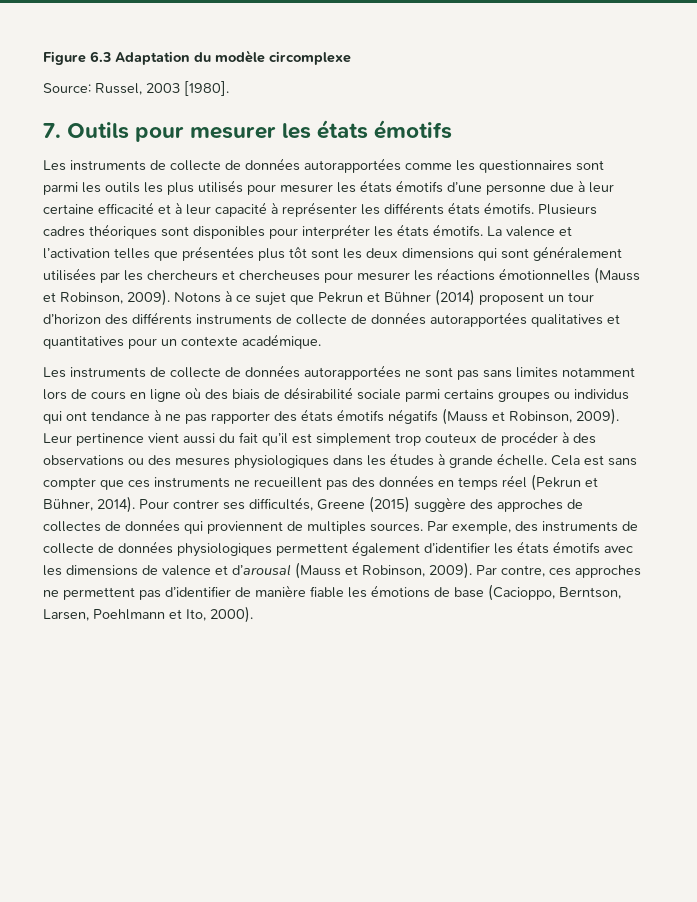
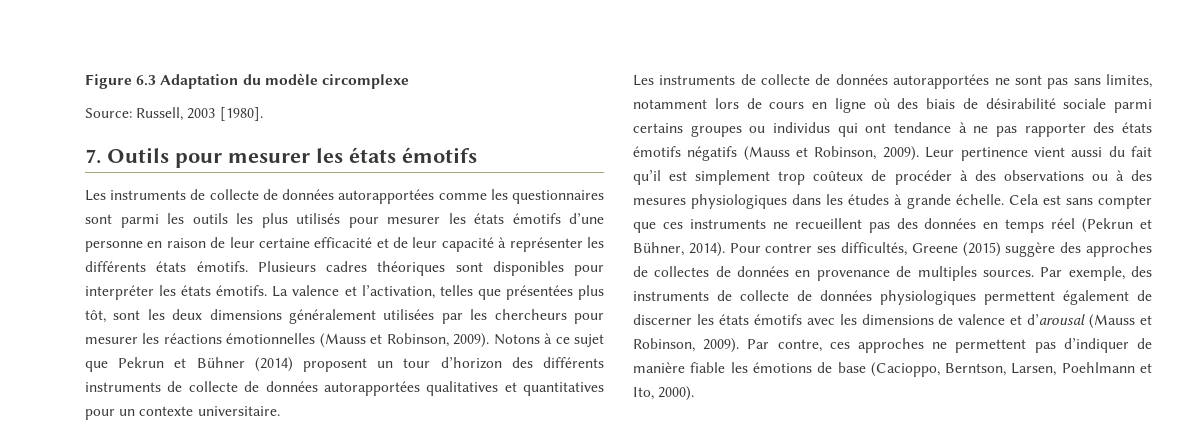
- Source: Russel, 2003 [1980].
+ Source: Russell, 2003 [1980].
- Les instruments de collecte de données autorapportées comme les questionnaires sont parmi les outils les plus utilisés pour mesurer les états émotifs d’une personne due à leur certaine efficacité et à leur capacité à représenter les différents états émotifs.
+ Les instruments de collecte de données autorapportées comme les questionnaires sont parmi les outils les plus utilisés pour mesurer les états émotifs d’une personne en raison de leur certaine efficacité et de leur capacité à représenter les différents états émotifs.
- La valence et l’activation telles que présentées plus tôt sont les deux dimensions qui sont généralement utilisées par les chercheurs et chercheuses pour mesurer les réactions émotionnelles (Mauss et Robinson, 2009).
+ La valence et l’activation, telles que présentées plus tôt, sont les deux dimensions généralement utilisées par les chercheurs pour mesurer les réactions émotionnelles (Mauss et Robinson, 2009).
- Notons à ce sujet que Pekrun et Bühner (2014) proposent un tour d’horizon des différents instruments de collecte de données autorapportées qualitatives et quantitatives pour un contexte académique.
+ Notons à ce sujet que Pekrun et Bühner (2014) proposent un tour d’horizon des différents instruments de collecte de données autorapportées qualitatives et quantitatives pour un contexte universitaire.
- Les instruments de collecte de données autorapportées ne sont pas sans limites notamment lors de cours en ligne où des biais de désirabilité sociale parmi certains groupes ou individus qui ont tendance à ne pas rapporter des états émotifs négatifs (Mauss et Robinson, 2009).
+ Les instruments de collecte de données autorapportées ne sont pas sans limites, notamment lors de cours en ligne où des biais de désirabilité sociale parmi certains groupes ou individus qui ont tendance à ne pas rapporter des états émotifs négatifs (Mauss et Robinson, 2009).
- Leur pertinence vient aussi du fait qu’il est simplement trop couteux de procéder à des observations ou des mesures physiologiques dans les études à grande échelle.
+ Leur pertinence vient aussi du fait qu’il est simplement trop coûteux de procéder à des observations ou à des mesures physiologiques dans les études à grande échelle.
- Pour contrer ses difficultés, Greene (2015) suggère des approches de collectes de données qui proviennent de multiples sources.
+ Pour contrer ses difficultés, Greene (2015) suggère des approches de collectes de données en provenance de multiples sources.
- Par exemple, des instruments de collecte de données physiologiques permettent également d’identifier les états émotifs avec les dimensions de valence et d’arousal (Mauss et Robinson, 2009).
+ Par exemple, des instruments de collecte de données physiologiques permettent également de discerner les états émotifs avec les dimensions de valence et d’arousal (Mauss et Robinson, 2009).
- Par contre, ces approches ne permettent pas d’identifier de manière fiable les émotions de base (Cacioppo, Berntson, Larsen, Poehlmann et Ito, 2000).
+ Par contre, ces approches ne permettent pas d’indiquer de manière fiable les émotions de base (Cacioppo, Berntson, Larsen, Poehlmann et Ito, 2000).

